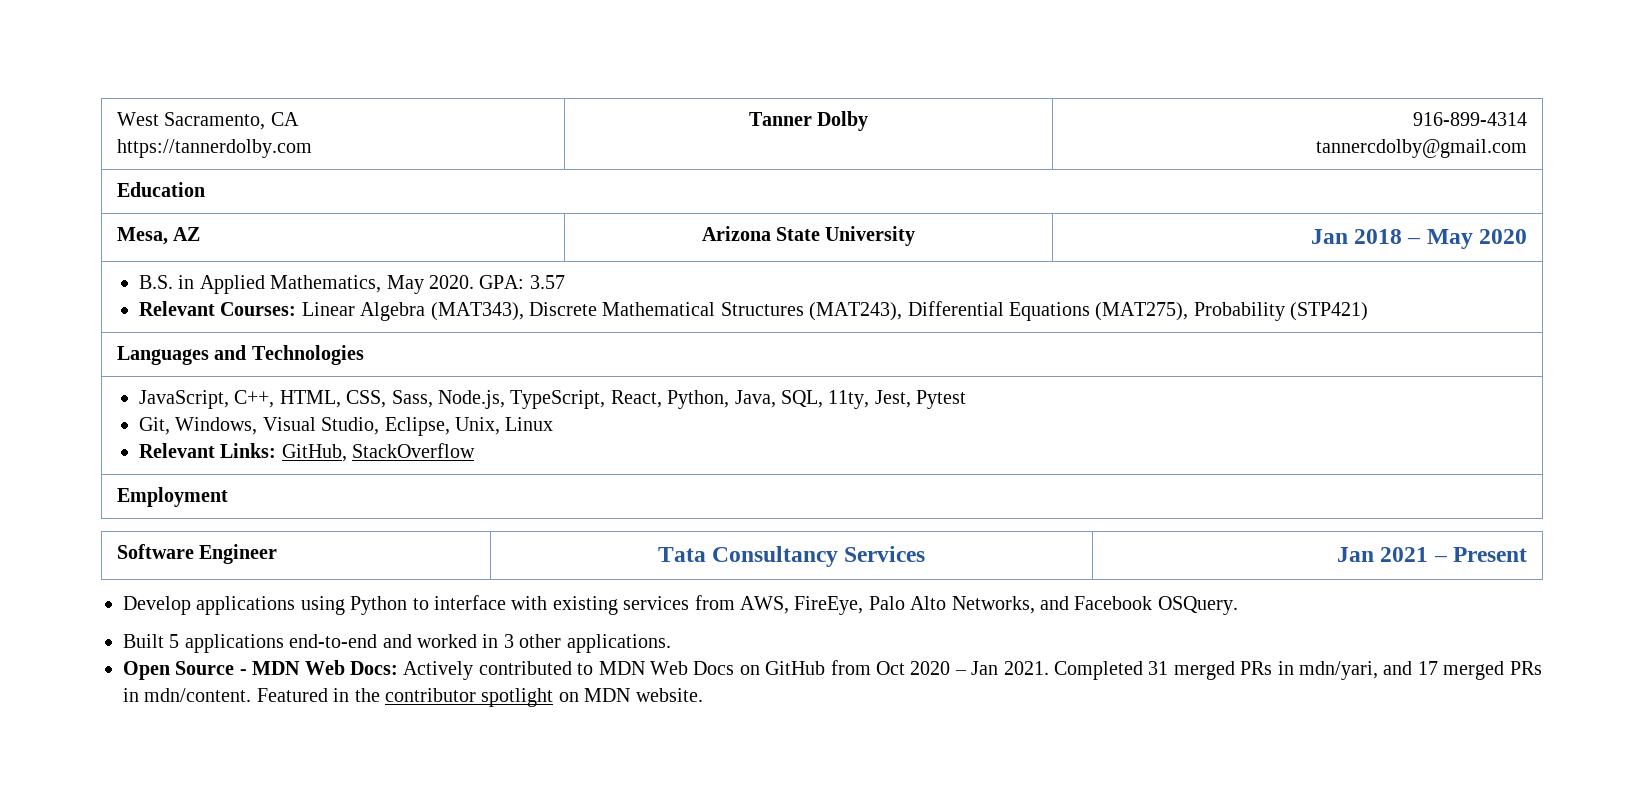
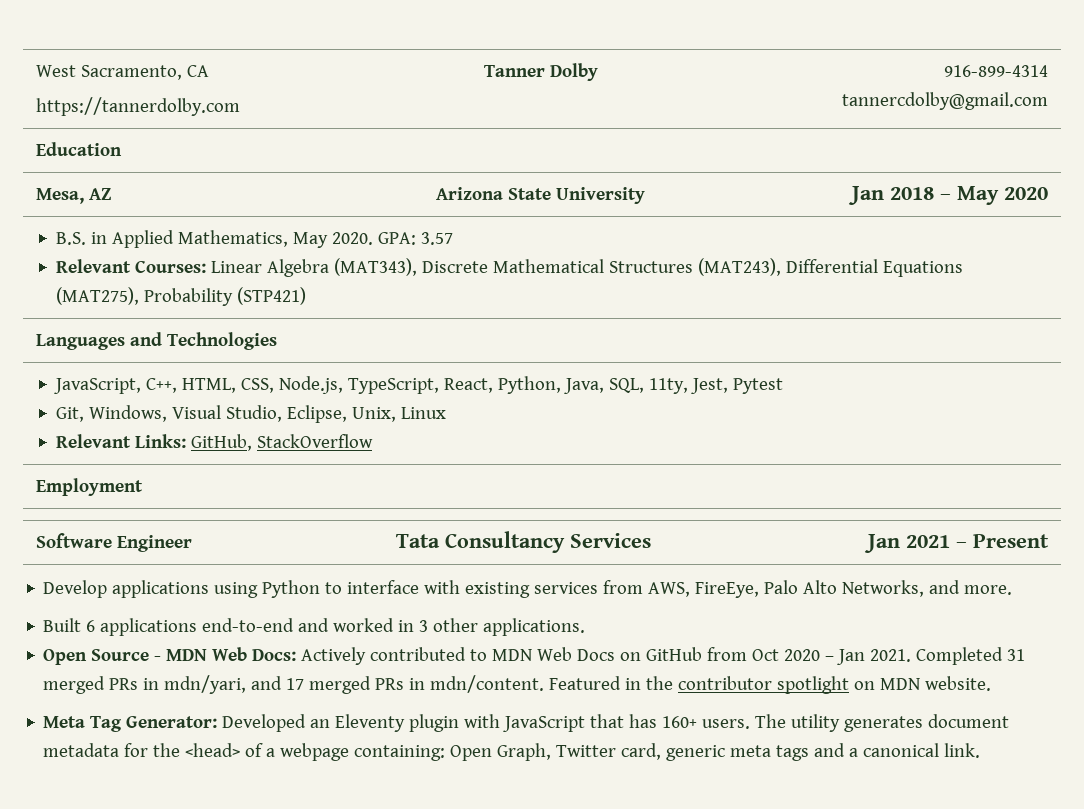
- JavaScript, C++, HTML, CSS, Sass, Node.js, TypeScript, React, Python, Java, SQL, 11ty, Jest, Pytest
+ JavaScript, C++, HTML, CSS, Node.js, TypeScript, React, Python, Java, SQL, 11ty, Jest, Pytest
- Develop applications using Python to interface with existing services from AWS, FireEye, Palo Alto Networks, and Facebook OSQuery.
+ Develop applications using Python to interface with existing services from AWS, FireEye, Palo Alto Networks, and more.
- Built 5 applications end-to-end and worked in 3 other applications.
+ Built 6 applications end-to-end and worked in 3 other applications.
+ Meta Tag Generator: Developed an Eleventy plugin with JavaScript that has 160+ users. The utility generates document metadata for the <head> of a webpage containing: Open Graph, Twitter card, generic meta tags and a canonical link.

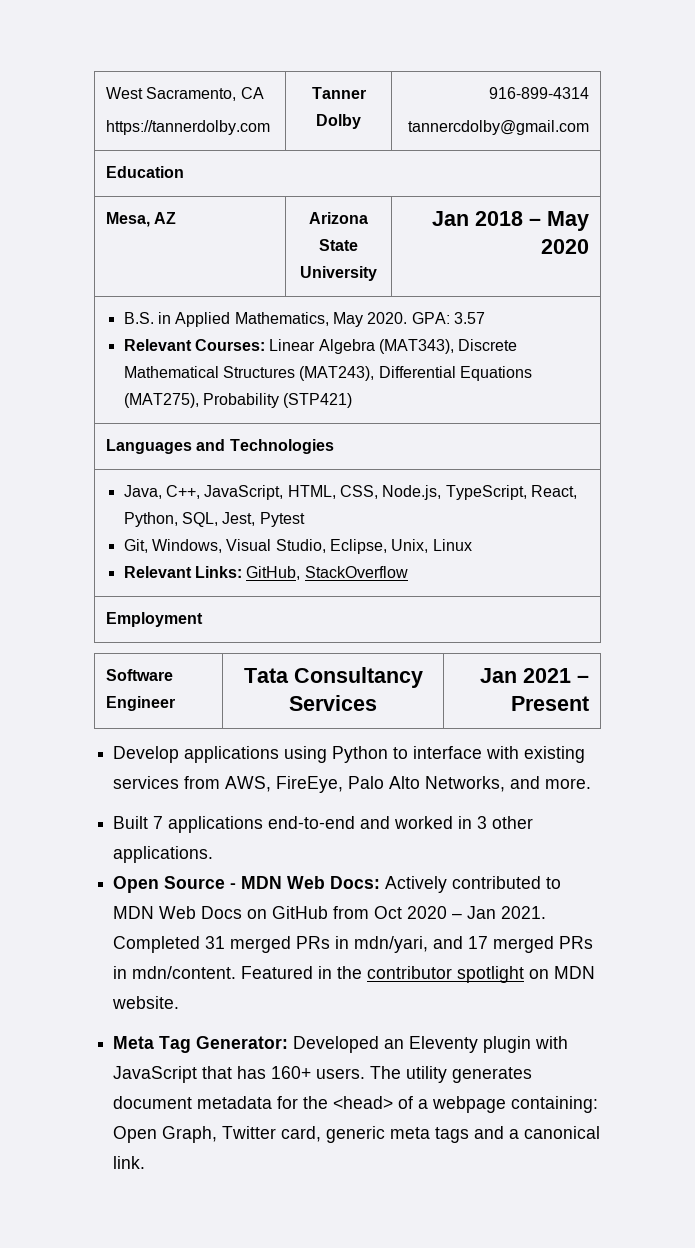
- JavaScript, C++, HTML, CSS, Node.js, TypeScript, React, Python, Java, SQL, 11ty, Jest, Pytest
+ Java, C++, JavaScript, HTML, CSS, Node.js, TypeScript, React, Python, SQL, Jest, Pytest
- Built 6 applications end-to-end and worked in 3 other applications.
+ Built 7 applications end-to-end and worked in 3 other applications.

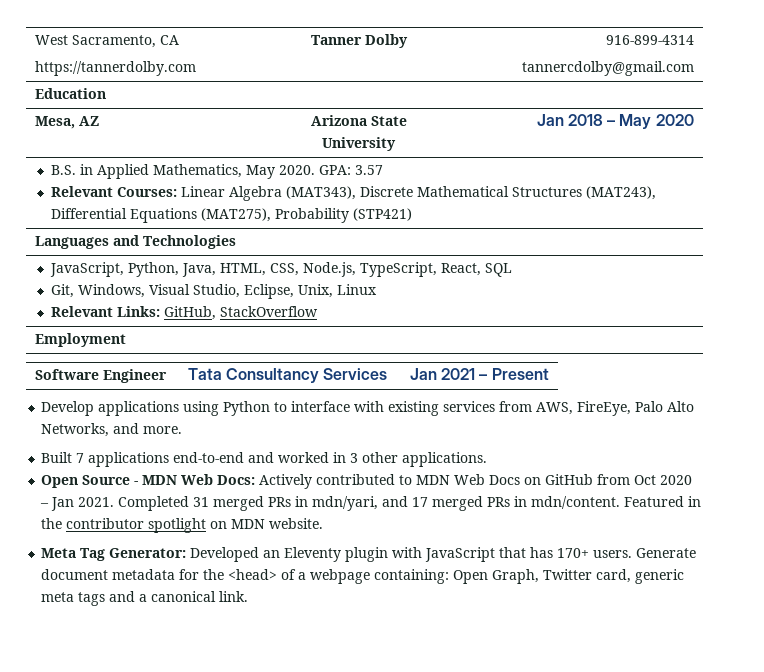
- Java, C++, JavaScript, HTML, CSS, Node.js, TypeScript, React, Python, SQL, Jest, Pytest
+ JavaScript, Python, Java, HTML, CSS, Node.js, TypeScript, React, SQL
- Meta Tag Generator: Developed an Eleventy plugin with JavaScript that has 160+ users. The utility generates document metadata for the <head> of a webpage containing: Open Graph, Twitter card, generic meta tags and a canonical link.
+ Meta Tag Generator: Developed an Eleventy plugin with JavaScript that has 170+ users. Generate document metadata for the <head> of a webpage containing: Open Graph, Twitter card, generic meta tags and a canonical link.

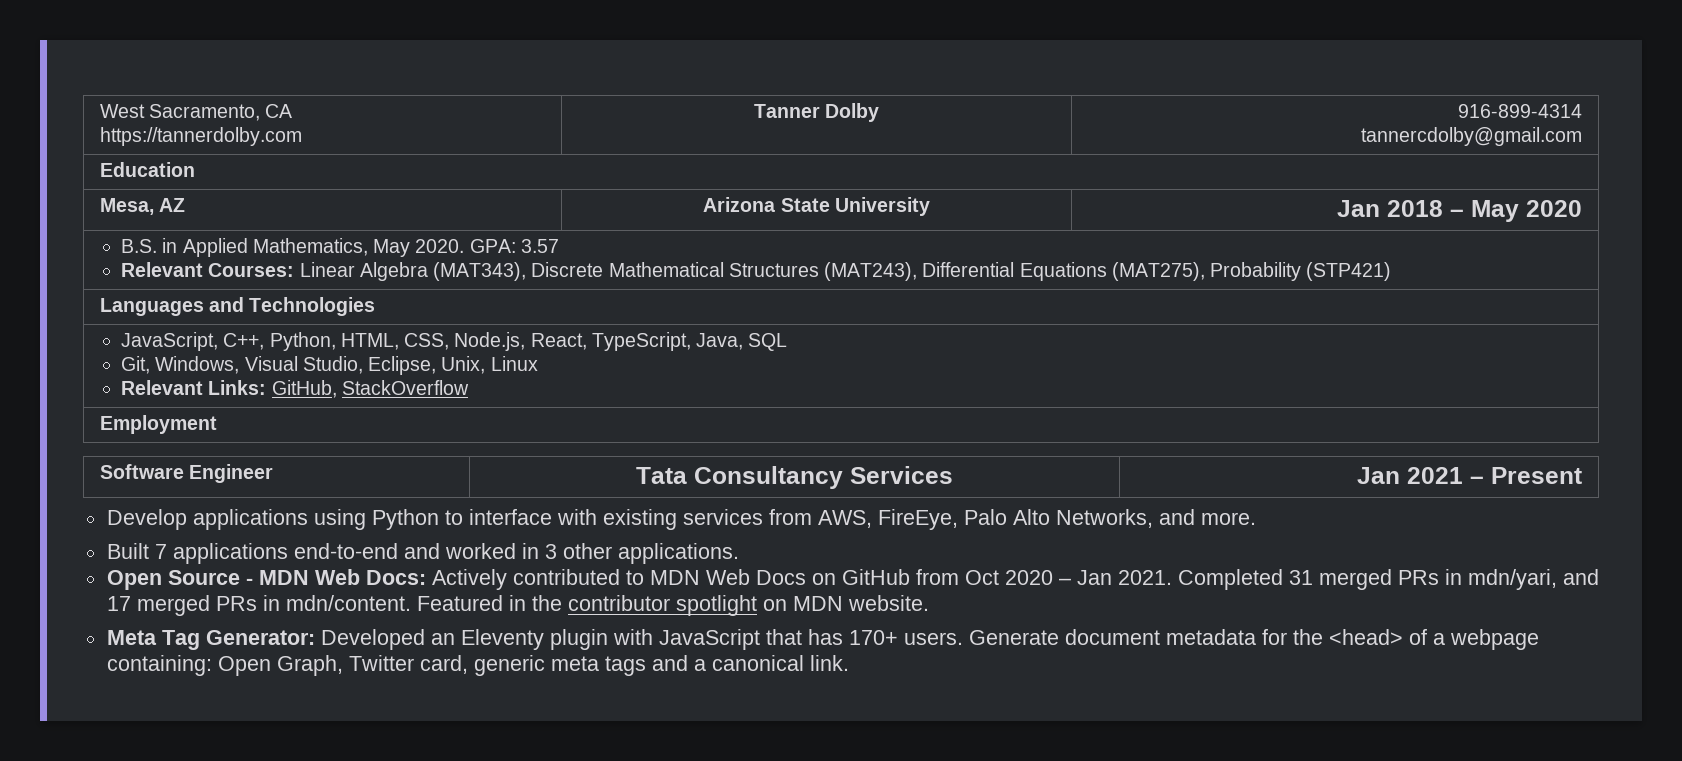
- JavaScript, Python, Java, HTML, CSS, Node.js, TypeScript, React, SQL
+ JavaScript, C++, Python, HTML, CSS, Node.js, React, TypeScript, Java, SQL

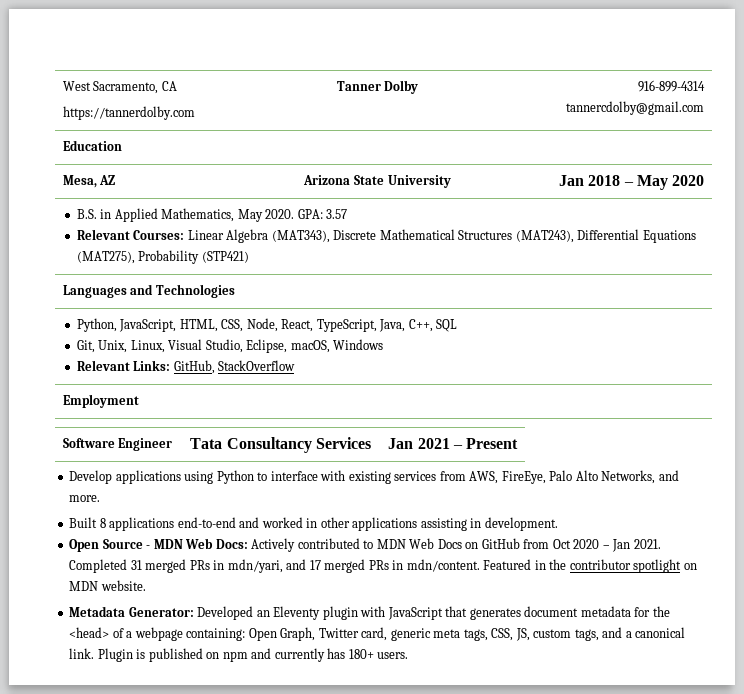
- JavaScript, C++, Python, HTML, CSS, Node.js, React, TypeScript, Java, SQL
- Git, Windows, Visual Studio, Eclipse, Unix, Linux
+ Python, JavaScript, HTML, CSS, Node, React, TypeScript, Java, C++, SQL
+ Git, Unix, Linux, Visual Studio, Eclipse, macOS, Windows
- Built 7 applications end-to-end and worked in 3 other applications.
+ Built 8 applications end-to-end and worked in other applications assisting in development.
- Meta Tag Generator: Developed an Eleventy plugin with JavaScript that has 170+ users. Generate document metadata for the <head> of a webpage containing: Open Graph, Twitter card, generic meta tags and a canonical link.
+ Metadata Generator: Developed an Eleventy plugin with JavaScript that generates document metadata for the <head> of a webpage containing: Open Graph, Twitter card, generic meta tags, CSS, JS, custom tags, and a canonical link. Plugin is published on npm and currently has 180+ users.

